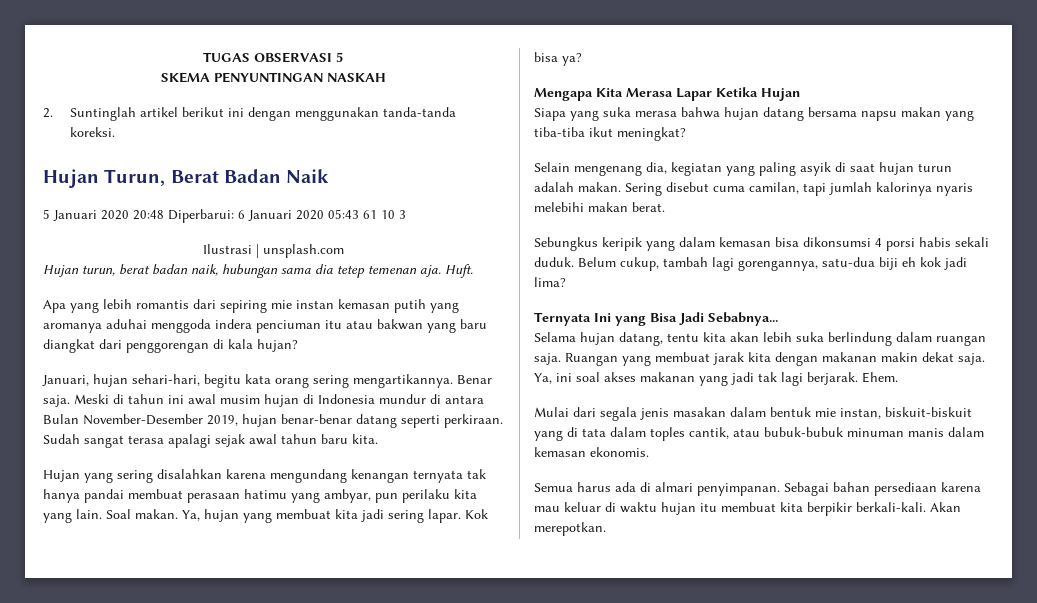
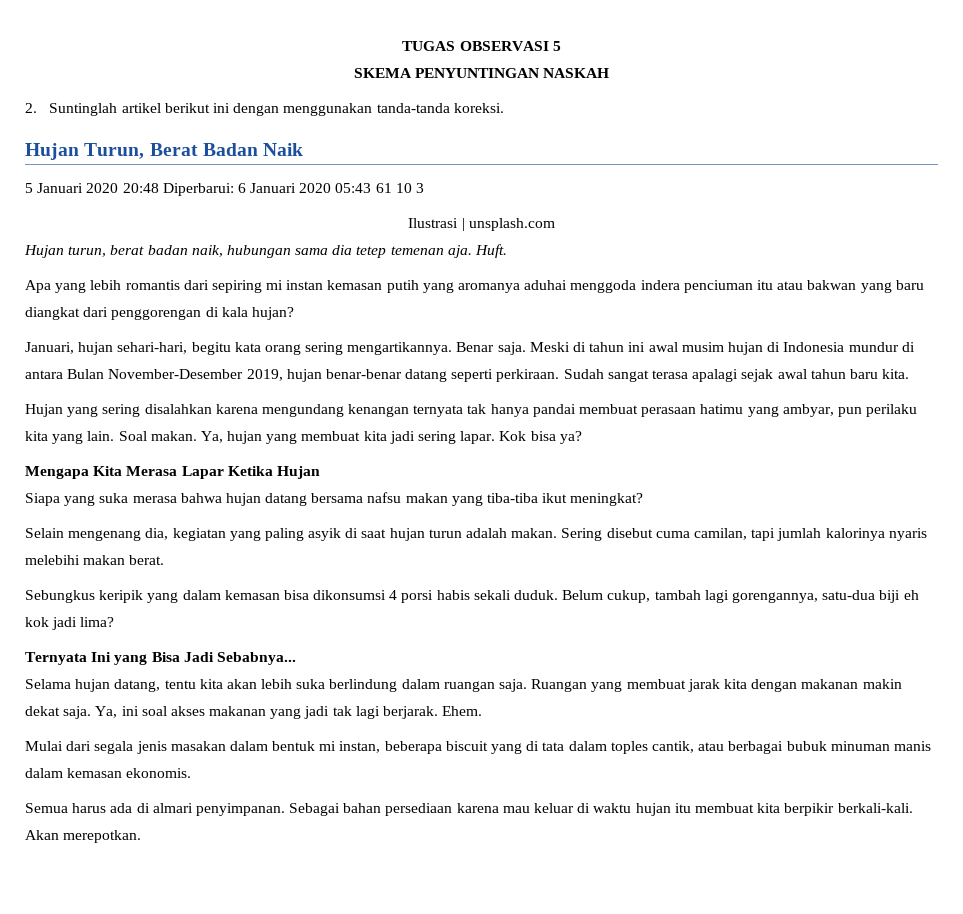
- Apa yang lebih romantis dari sepiring mie instan kemasan putih yang aromanya aduhai menggoda indera penciuman itu atau bakwan yang baru diangkat dari penggorengan di kala hujan?
+ Apa yang lebih romantis dari sepiring mi instan kemasan putih yang aromanya aduhai menggoda indera penciuman itu atau bakwan yang baru diangkat dari penggorengan di kala hujan?
- Siapa yang suka merasa bahwa hujan datang bersama napsu makan yang tiba-tiba ikut meningkat?
+ Siapa yang suka merasa bahwa hujan datang bersama nafsu makan yang tiba-tiba ikut meningkat?
- Mulai dari segala jenis masakan dalam bentuk mie instan, biskuit-biskuit yang di tata dalam toples cantik, atau bubuk-bubuk minuman manis dalam kemasan ekonomis.
+ Mulai dari segala jenis masakan dalam bentuk mi instan, beberapa biscuit yang di tata dalam toples cantik, atau berbagai bubuk minuman manis dalam kemasan ekonomis.

